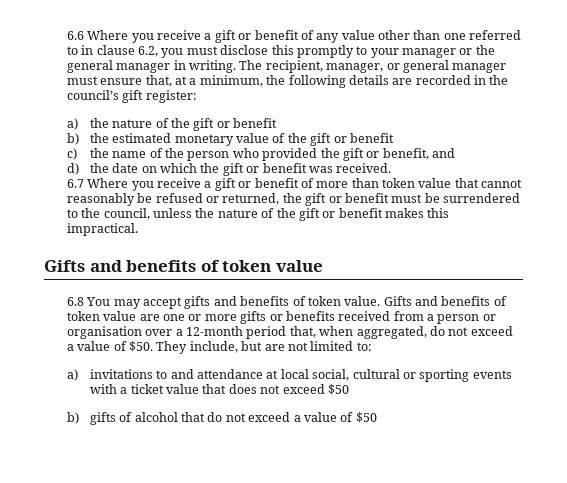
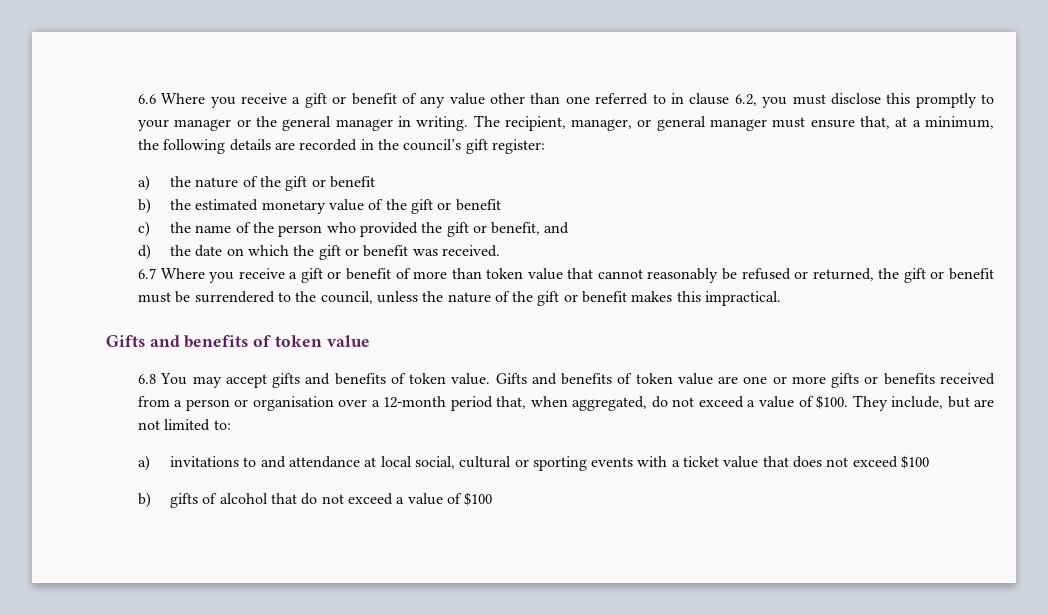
- Gifts and benefits of token value are one or more gifts or benefits received from a person or organisation over a 12-month period that, when aggregated, do not exceed a value of $50.
+ Gifts and benefits of token value are one or more gifts or benefits received from a person or organisation over a 12-month period that, when aggregated, do not exceed a value of $100.
- a) invitations to and attendance at local social, cultural or sporting events with a ticket value that does not exceed $50
+ a) invitations to and attendance at local social, cultural or sporting events with a ticket value that does not exceed $100
- b) gifts of alcohol that do not exceed a value of $50
+ b) gifts of alcohol that do not exceed a value of $100

